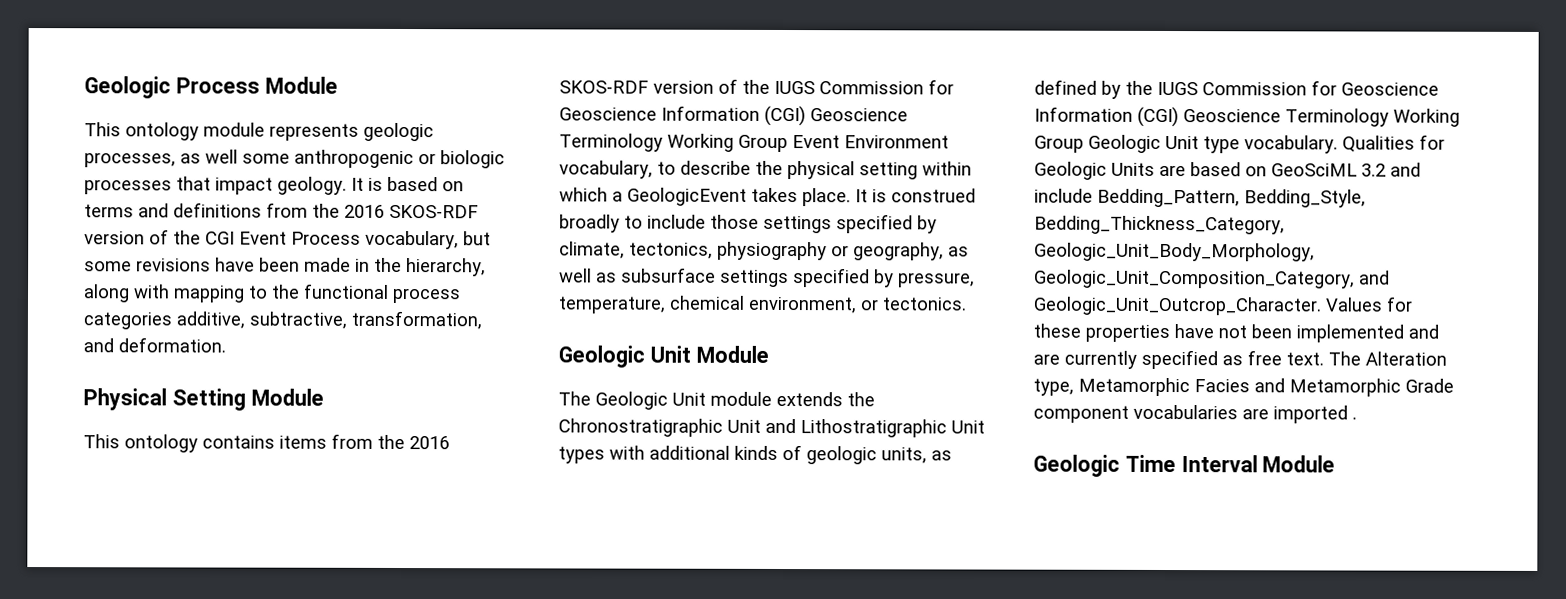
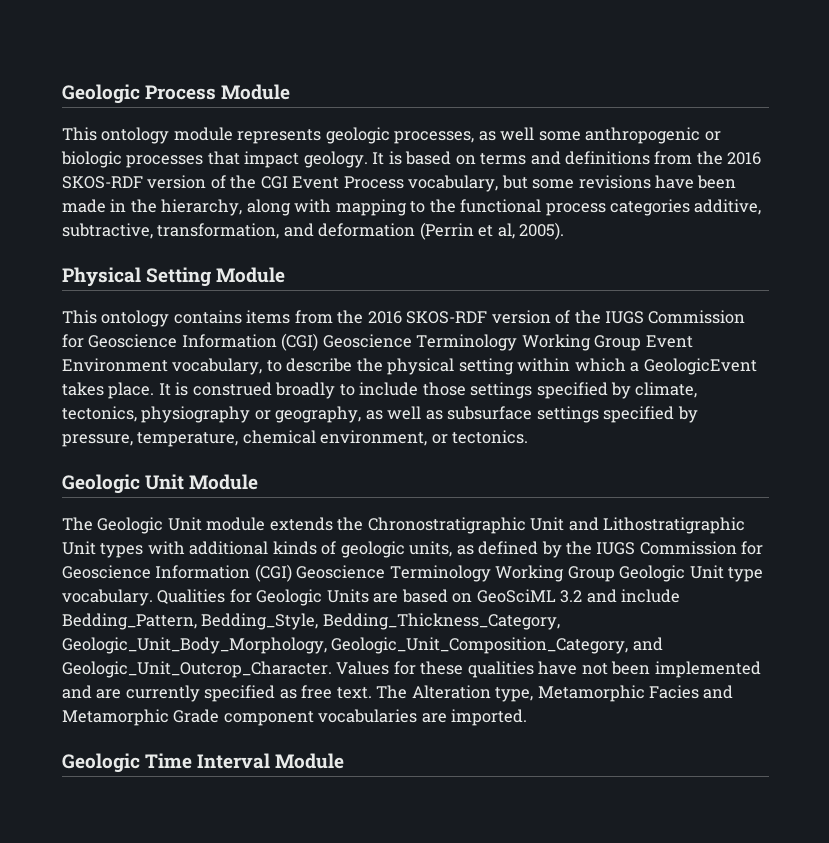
- It is based on terms and definitions from the 2016 SKOS-RDF version of the CGI Event Process vocabulary, but some revisions have been made in the hierarchy, along with mapping to the functional process categories additive, subtractive, transformation, and deformation.
+ It is based on terms and definitions from the 2016 SKOS-RDF version of the CGI Event Process vocabulary, but some revisions have been made in the hierarchy, along with mapping to the functional process categories additive, subtractive, transformation, and deformation (Perrin et al, 2005).
- Values for these properties have not been implemented and are currently specified as free text.
+ Values for these qualities have not been implemented and are currently specified as free text.
- The Alteration type, Metamorphic Facies and Metamorphic Grade component vocabularies are imported .
+ The Alteration type, Metamorphic Facies and Metamorphic Grade component vocabularies are imported.

